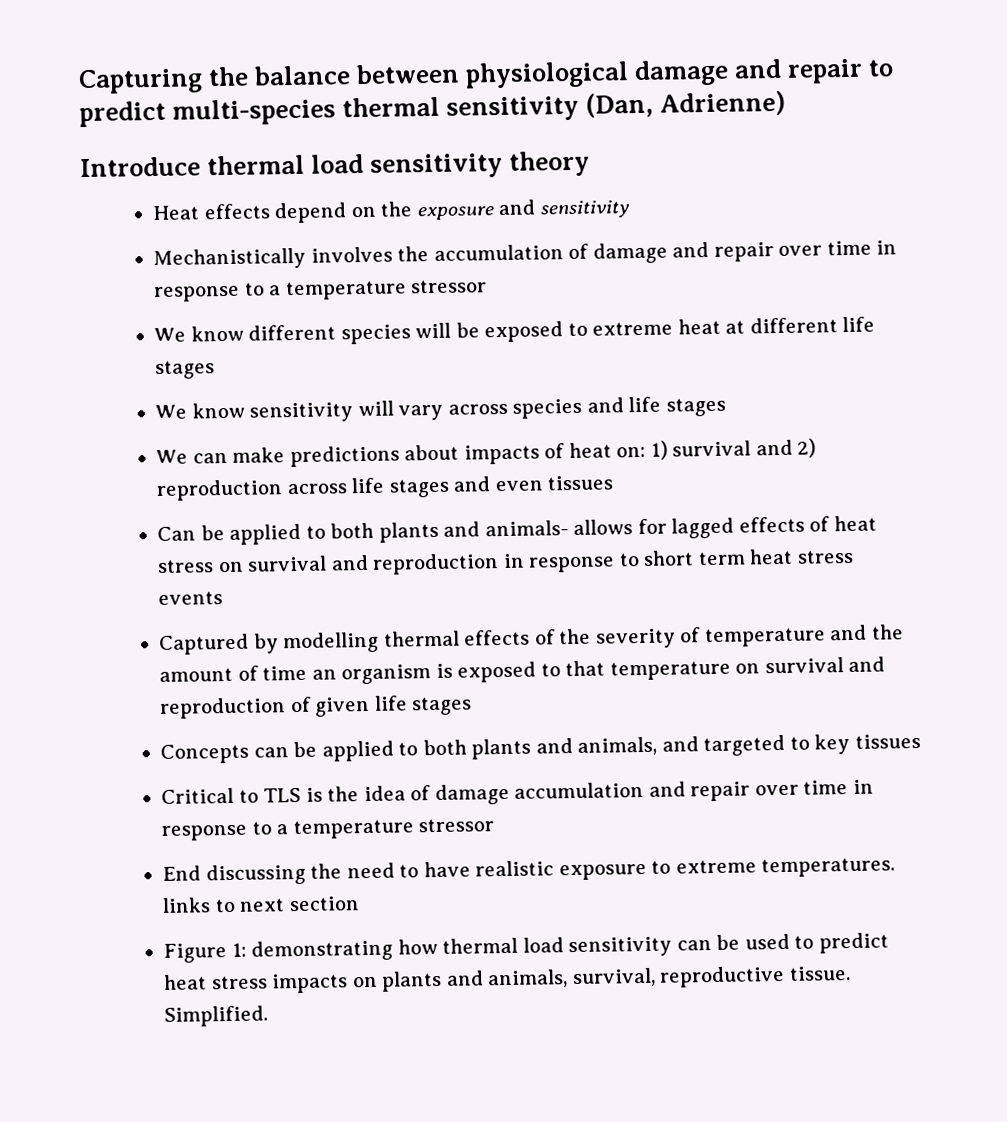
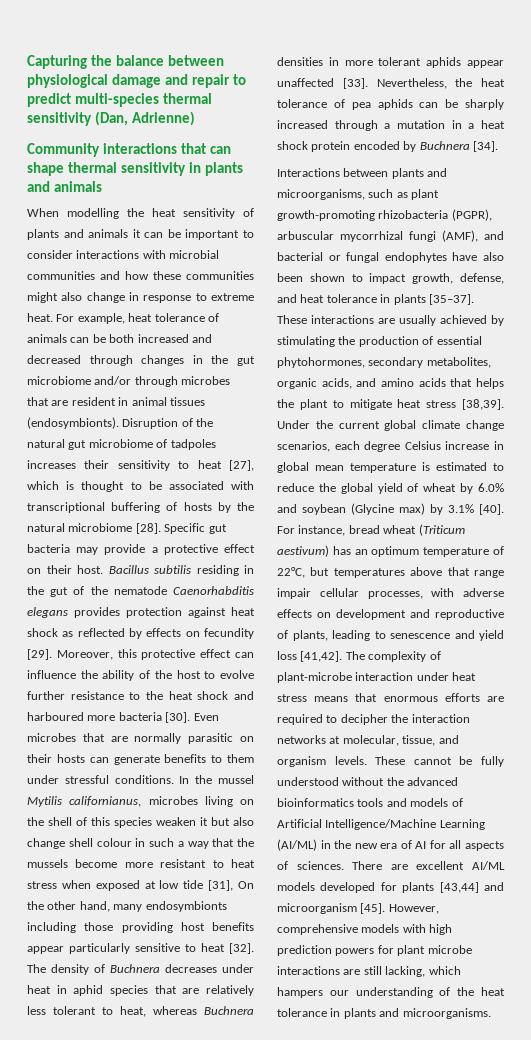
- Introduce thermal load sensitivity theory
- Heat effects depend on the exposure and sensitivity
- Mechanistically involves the accumulation of damage and repair over time in response to a temperature stressor
- We know different species will be exposed to extreme heat at different life stages
- We know sensitivity will vary across species and life stages
- We can make predictions about impacts of heat on: 1) survival and 2) reproduction across life stages and even tissues
- Can be applied to both plants and animals- allows for lagged effects of heat stress on survival and reproduction in response to short term heat stress events
- Captured by modelling thermal effects of the severity of temperature and the amount of time an organism is exposed to that temperature on survival and reproduction of given life stages
- Concepts can be applied to both plants and animals, and targeted to key tissues
- Critical to TLS is the idea of damage accumulation and repair over time in response to a temperature stressor
- End discussing the need to have realistic exposure to extreme temperatures. links to next section
- Figure 1: demonstrating how thermal load sensitivity can be used to predict heat stress impacts on plants and animals, survival, reproductive tissue. Simplified.
+ Community interactions that can shape thermal sensitivity in plants and animals
+ When modelling the heat sensitivity of plants and animals it can be important to consider interactions with microbial communities and how these communities might also change in response to extreme heat. For example, heat tolerance of animals can be both increased and decreased through changes in the gut microbiome and/or through microbes that are resident in animal tissues (endosymbionts). Disruption of the natural gut microbiome of tadpoles increases their sensitivity to heat [27], which is thought to be associated with transcriptional buffering of hosts by the natural microbiome [28]. Specific gut bacteria may provide a protective effect on their host. Bacillus subtilis residing in the gut of the nematode Caenorhabditis elegans provides protection against heat shock as reflected by effects on fecundity [29]. Moreover, this protective effect can influence the ability of the host to evolve further resistance to the heat shock and harboured more bacteria [30]. Even microbes that are normally parasitic on their hosts can generate benefits to them under stressful conditions. In the mussel Mytilis californianus, microbes living on the shell of this species weaken it but also change shell colour in such a way that the mussels become more resistant to heat stress when exposed at low tide [31], On the other hand, many endosymbionts including those providing host benefits appear particularly sensitive to heat [32]. The density of Buchnera decreases under heat in aphid species that are relatively less tolerant to heat, whereas Buchnera densities in more tolerant aphids appear unaffected [33]. Nevertheless, the heat tolerance of pea aphids can be sharply increased through a mutation in a heat shock protein encoded by Buchnera [34].
+ Interactions between plants and microorganisms, such as plant growth-promoting rhizobacteria (PGPR), arbuscular mycorrhizal fungi (AMF), and bacterial or fungal endophytes have also been shown to impact growth, defense, and heat tolerance in plants [35–37]. These interactions are usually achieved by stimulating the production of essential phytohormones, secondary metabolites, organic acids, and amino acids that helps the plant to mitigate heat stress [38,39]. Under the current global climate change scenarios, each degree Celsius increase in global mean temperature is estimated to reduce the global yield of wheat by 6.0% and soybean (Glycine max) by 3.1% [40]. For instance, bread wheat (Triticum aestivum) has an optimum temperature of 22°C, but temperatures above that range impair cellular processes, with adverse effects on development and reproductive of plants, leading to senescence and yield loss [41,42]. The complexity of plant-microbe interaction under heat stress means that enormous efforts are required to decipher the interaction networks at molecular, tissue, and organism levels. These cannot be fully understood without the advanced bioinformatics tools and models of Artificial Intelligence/Machine Learning (AI/ML) in the new era of AI for all aspects of sciences. There are excellent AI/ML models developed for plants [43,44] and microorganism [45]. However, comprehensive models with high prediction powers for plant microbe interactions are still lacking, which hampers our understanding of the heat tolerance in plants and microorganisms.

